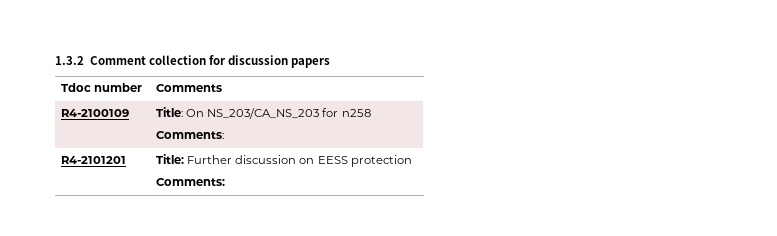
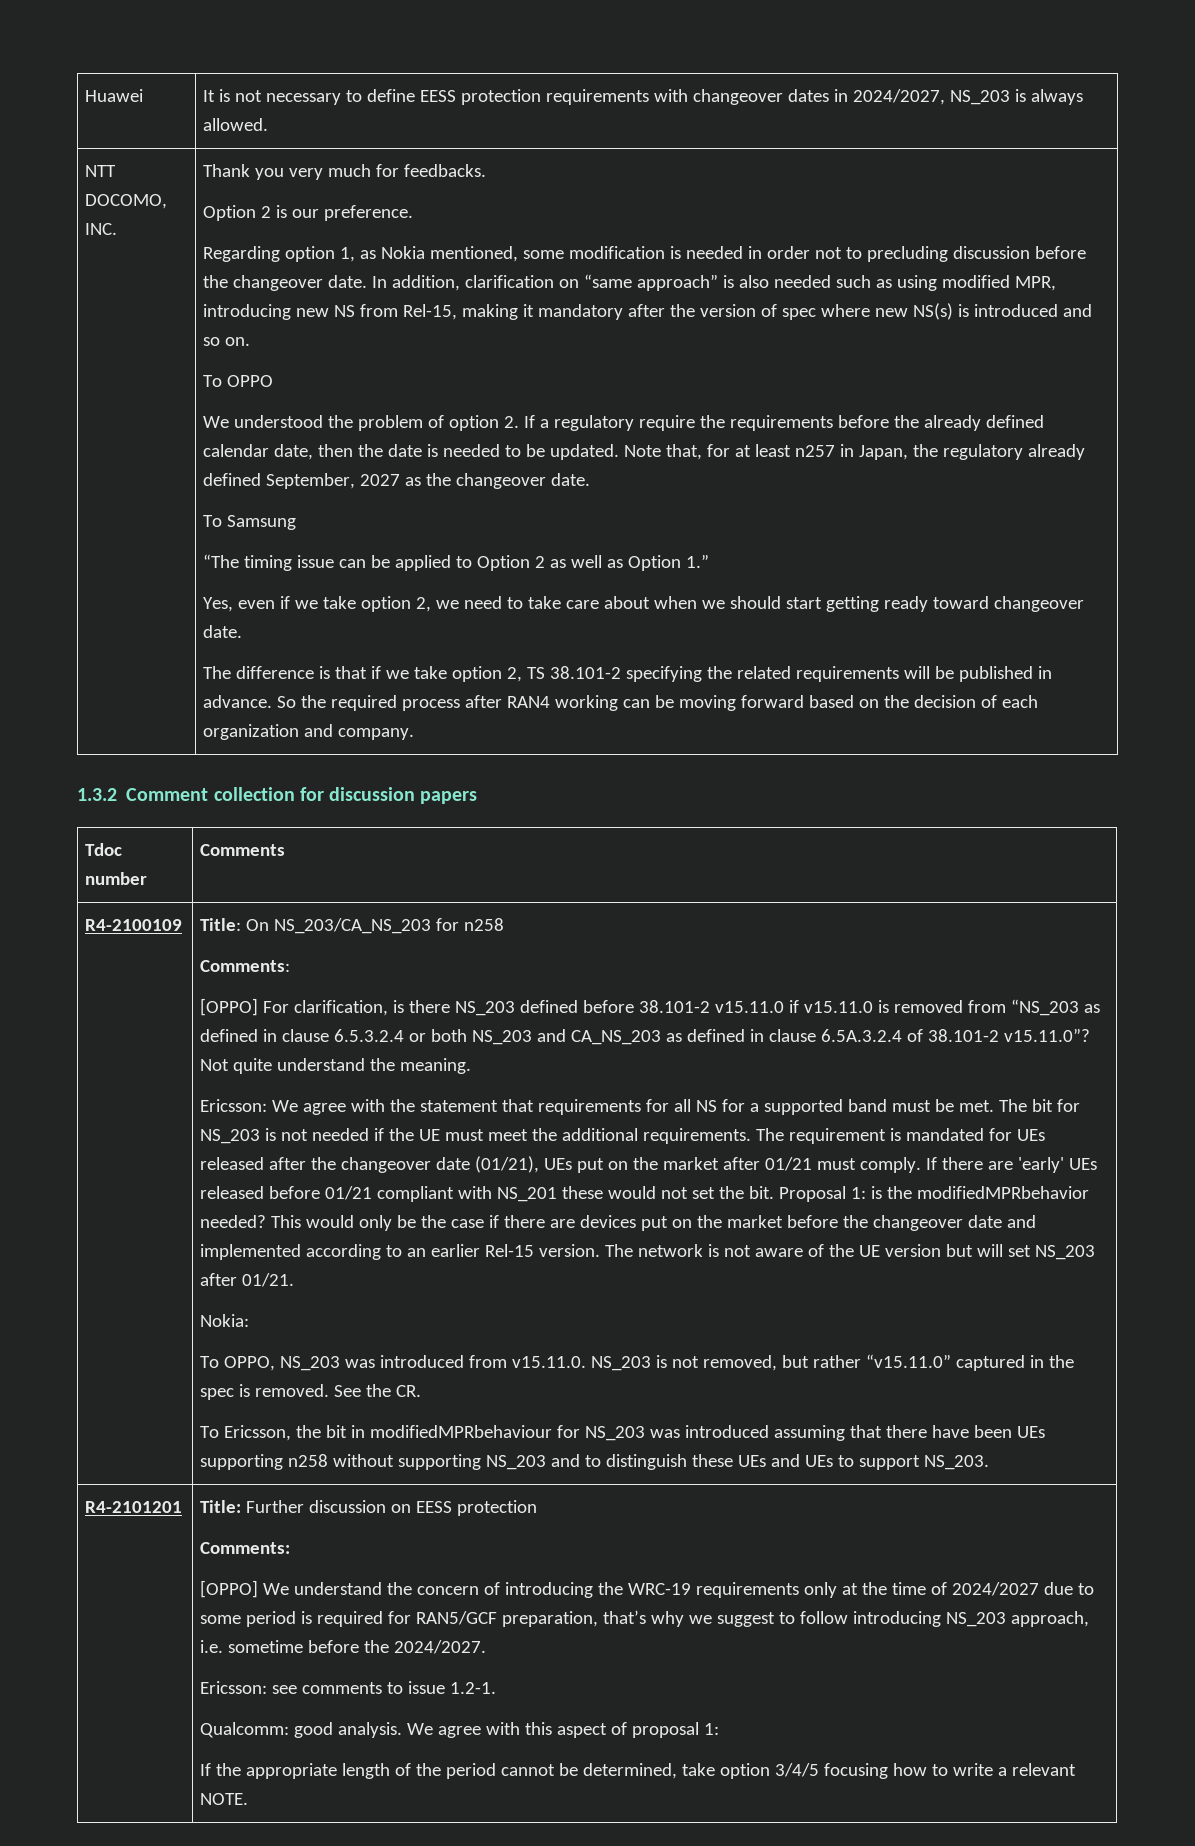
+ Huawei | It is not necessary to define EESS protection requirements with changeover dates in 2024/2027, NS_203 is always allowed.
+ NTT DOCOMO, INC. | Thank you very much for feedbacks.
+ Option 2 is our preference.
+ Regarding option 1, as Nokia mentioned, some modification is needed in order not to precluding discussion before the changeover date. In addition, clarification on “same approach” is also needed such as using modified MPR, introducing new NS from Rel-15, making it mandatory after the version of spec where new NS(s) is introduced and so on.
+ To OPPO
+ We understood the problem of option 2. If a regulatory require the requirements before the already defined calendar date, then the date is needed to be updated. Note that, for at least n257 in Japan, the regulatory already defined September, 2027 as the changeover date.
+ To Samsung
+ “The timing issue can be applied to Option 2 as well as Option 1.”
+ Yes, even if we take option 2, we need to take care about when we should start getting ready toward changeover date.
+ The difference is that if we take option 2, TS 38.101-2 specifying the related requirements will be published in advance. So the required process after RAN4 working can be moving forward based on the decision of each organization and company.
+ [OPPO] For clarification, is there NS_203 defined before 38.101-2 v15.11.0 if v15.11.0 is removed from “NS_203 as defined in clause 6.5.3.2.4 or both NS_203 and CA_NS_203 as defined in clause 6.5A.3.2.4 of 38.101-2 v15.11.0”? Not quite understand the meaning.
+ Ericsson: We agree with the statement that requirements for all NS for a supported band must be met. The bit for NS_203 is not needed if the UE must meet the additional requirements. The requirement is mandated for UEs released after the changeover date (01/21), UEs put on the market after 01/21 must comply. If there are 'early' UEs released before 01/21 compliant with NS_201 these would not set the bit. Proposal 1: is the modifiedMPRbehavior needed? This would only be the case if there are devices put on the market before the changeover date and implemented according to an earlier Rel-15 version. The network is not aware of the UE version but will set NS_203 after 01/21.
+ Nokia:
+ To OPPO, NS_203 was introduced from v15.11.0. NS_203 is not removed, but rather “v15.11.0” captured in the spec is removed. See the CR.
+ To Ericsson, the bit in modifiedMPRbehaviour for NS_203 was introduced assuming that there have been UEs supporting n258 without supporting NS_203 and to distinguish these UEs and UEs to support NS_203.
+ [OPPO] We understand the concern of introducing the WRC-19 requirements only at the time of 2024/2027 due to some period is required for RAN5/GCF preparation, that’s why we suggest to follow introducing NS_203 approach, i.e. sometime before the 2024/2027.
+ Ericsson: see comments to issue 1.2-1.
+ Qualcomm: good analysis. We agree with this aspect of proposal 1:
+ If the appropriate length of the period cannot be determined, take option 3/4/5 focusing how to write a relevant NOTE.

